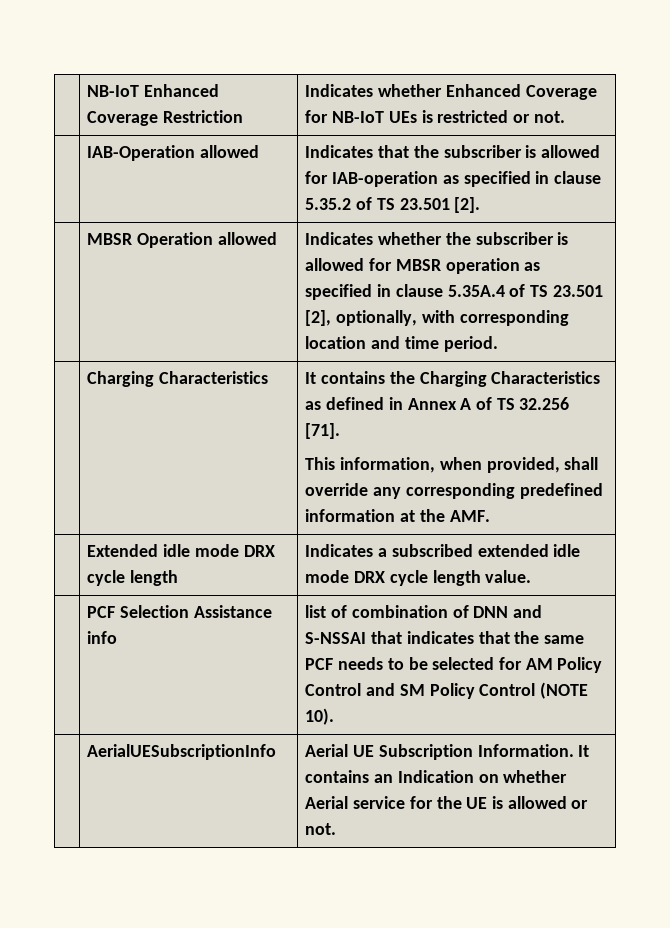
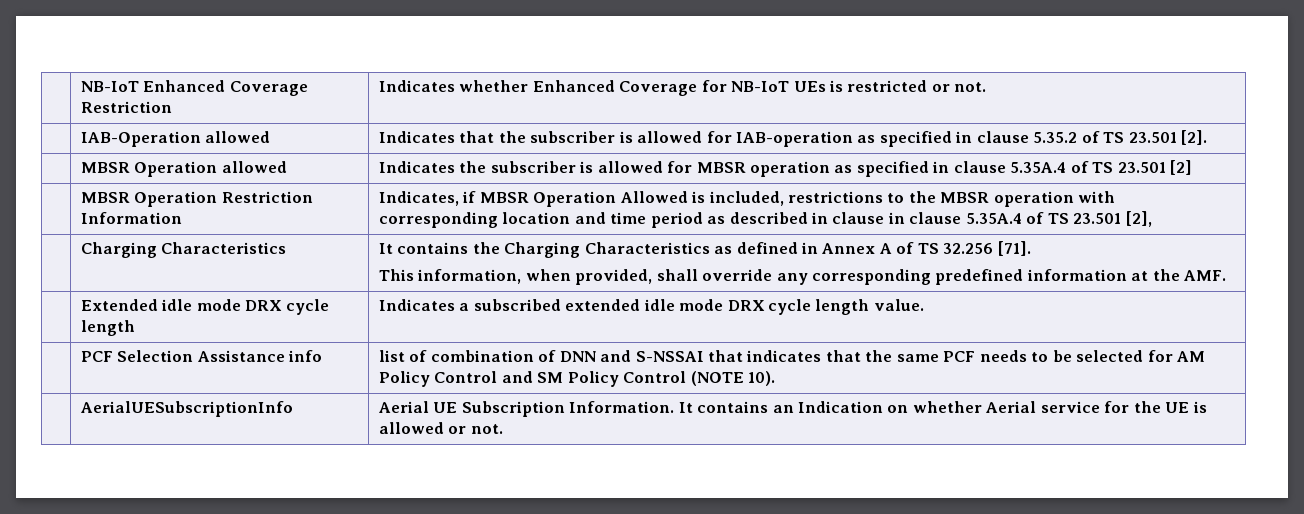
- | MBSR Operation allowed | Indicates whether the subscriber is allowed for MBSR operation as specified in clause 5.35A.4 of TS 23.501 [2], optionally, with corresponding location and time period.
+ | MBSR Operation allowed | Indicates the subscriber is allowed for MBSR operation as specified in clause 5.35A.4 of TS 23.501 [2]
+ | MBSR Operation Restriction Information | Indicates, if MBSR Operation Allowed is included, restrictions to the MBSR operation with corresponding location and time period as described in clause in clause 5.35A.4 of TS 23.501 [2],

